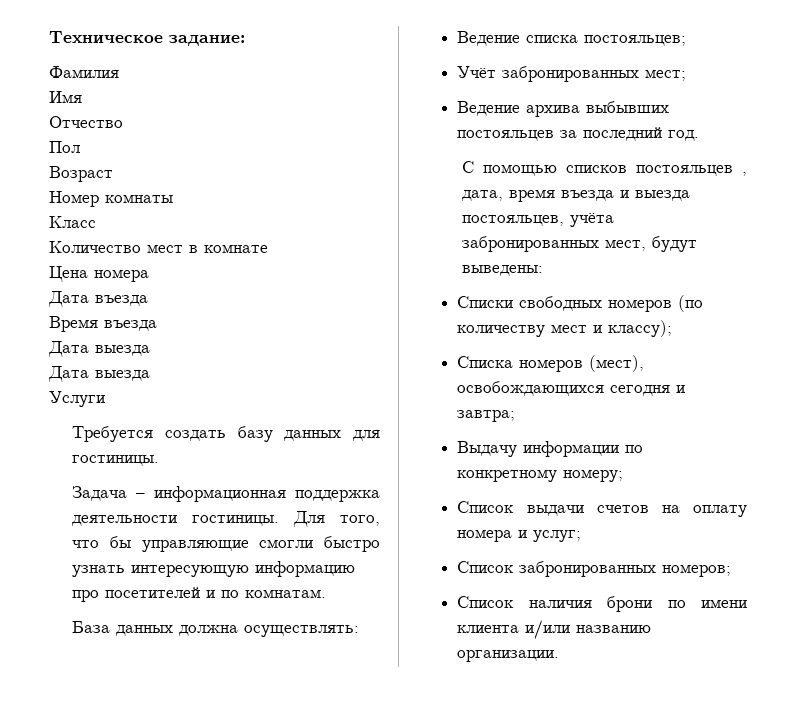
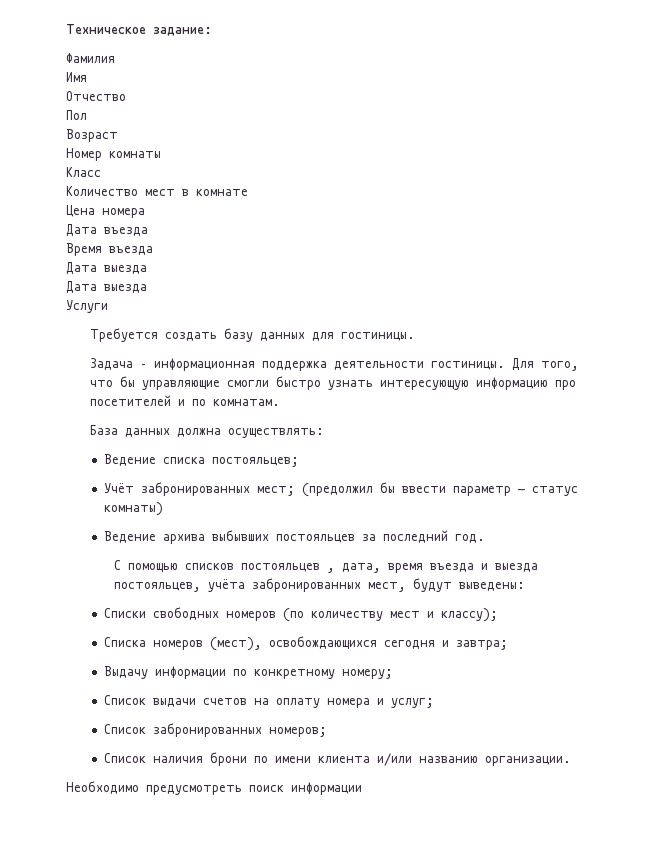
- Учёт забронированных мест;
+ Учёт забронированных мест; (предолжил бы ввести параметр — статус комнаты)
+ Необходимо предусмотреть поиск информации

